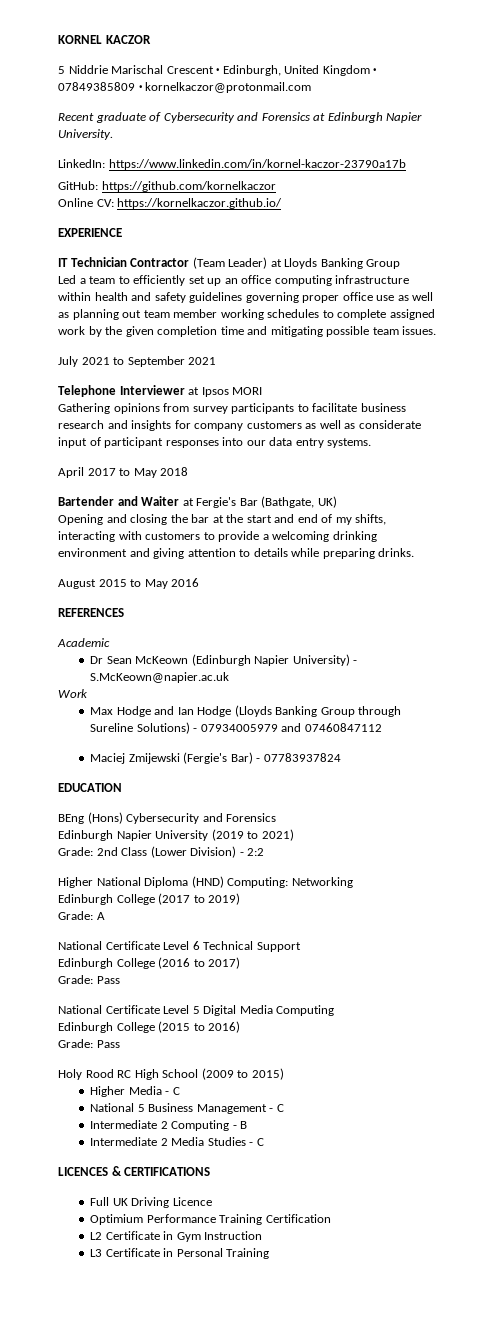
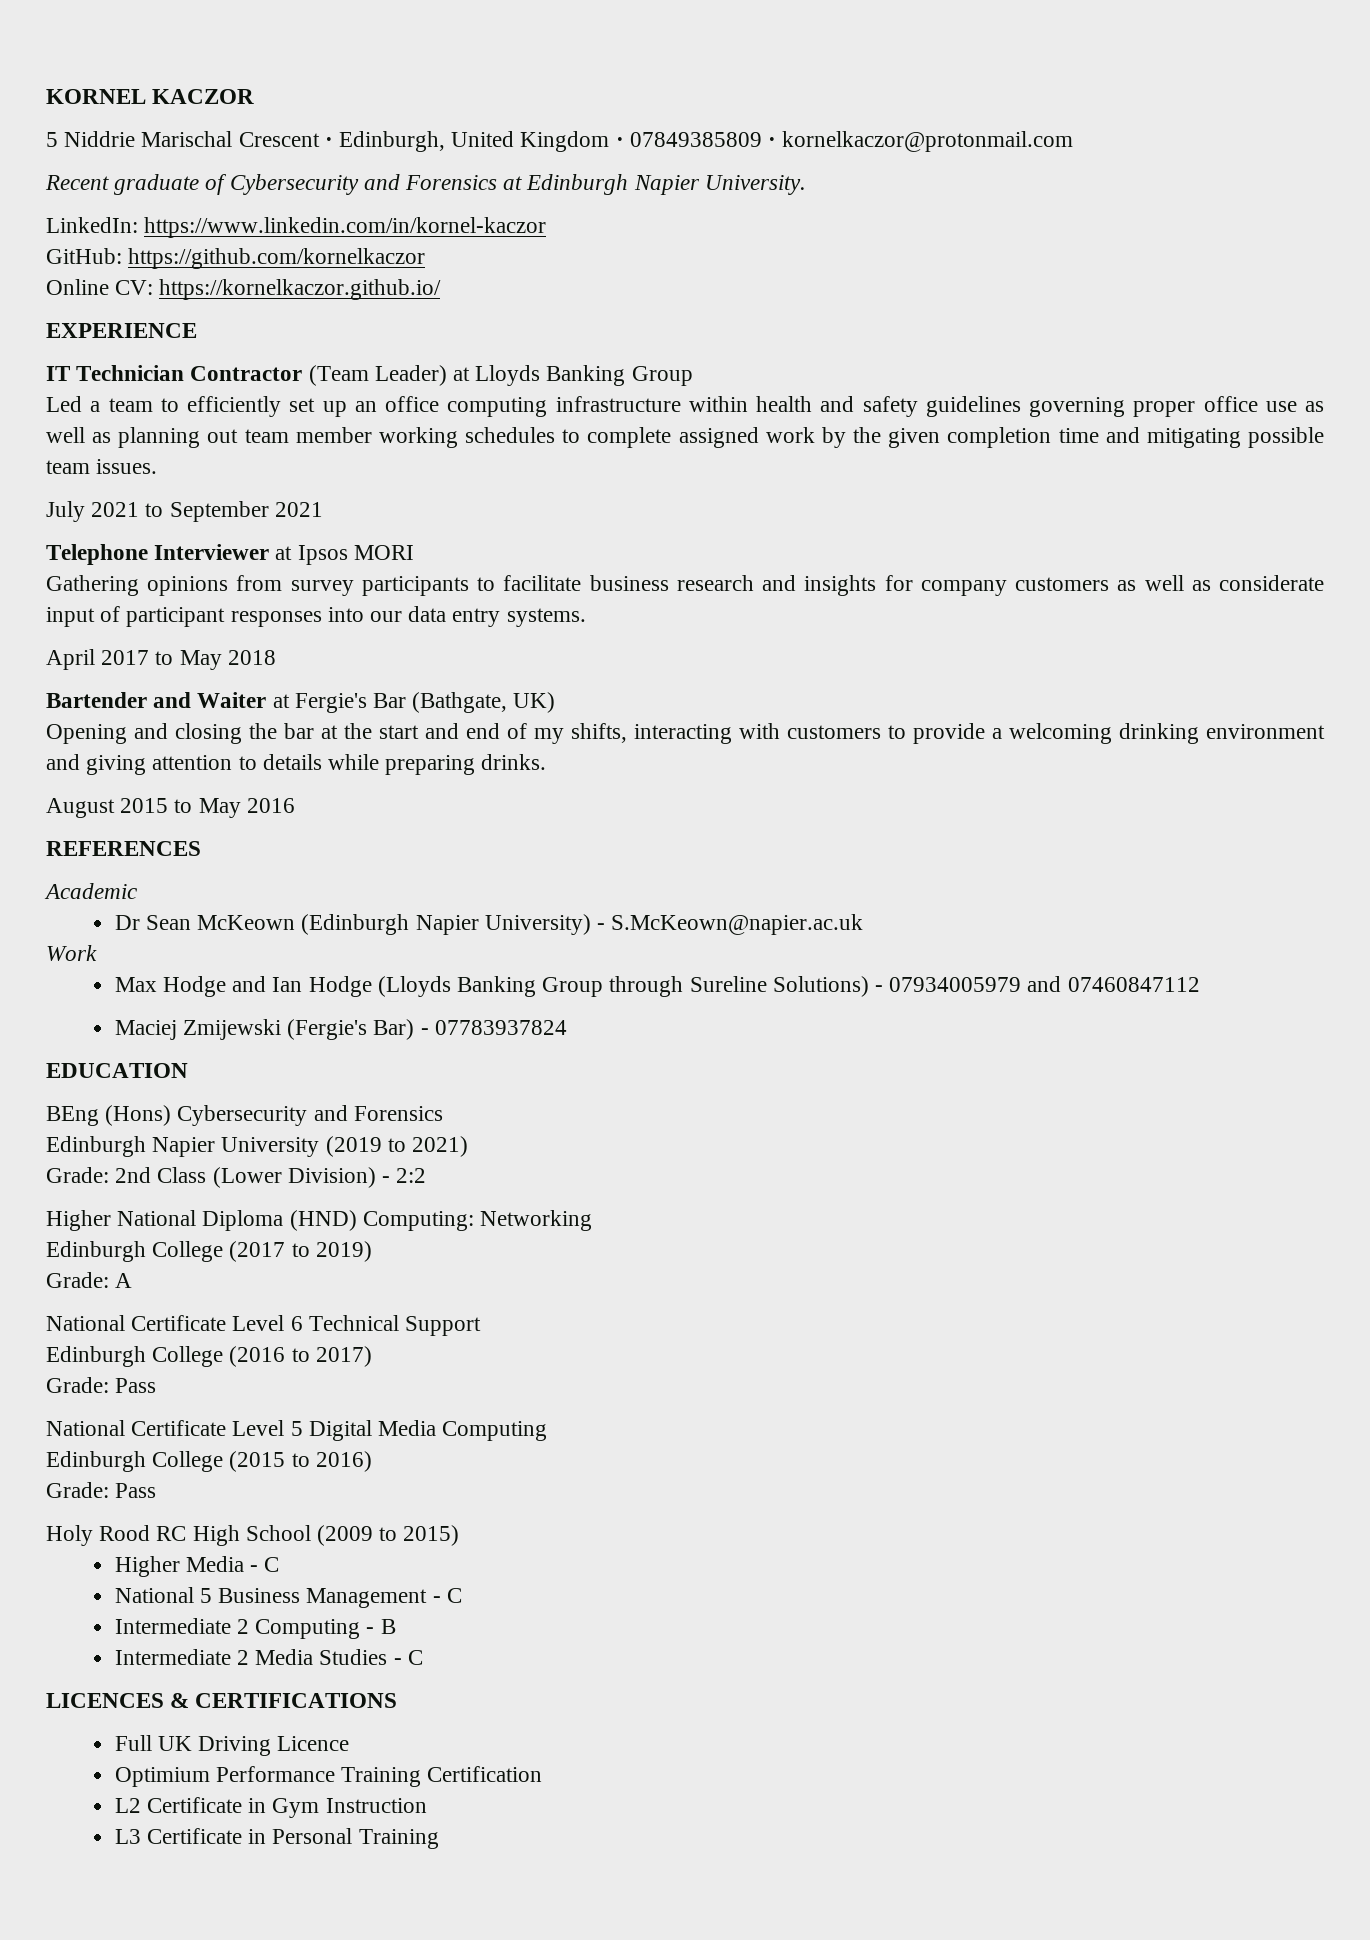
- LinkedIn: https://www.linkedin.com/in/kornel-kaczor-23790a17b
+ LinkedIn: https://www.linkedin.com/in/kornel-kaczor

